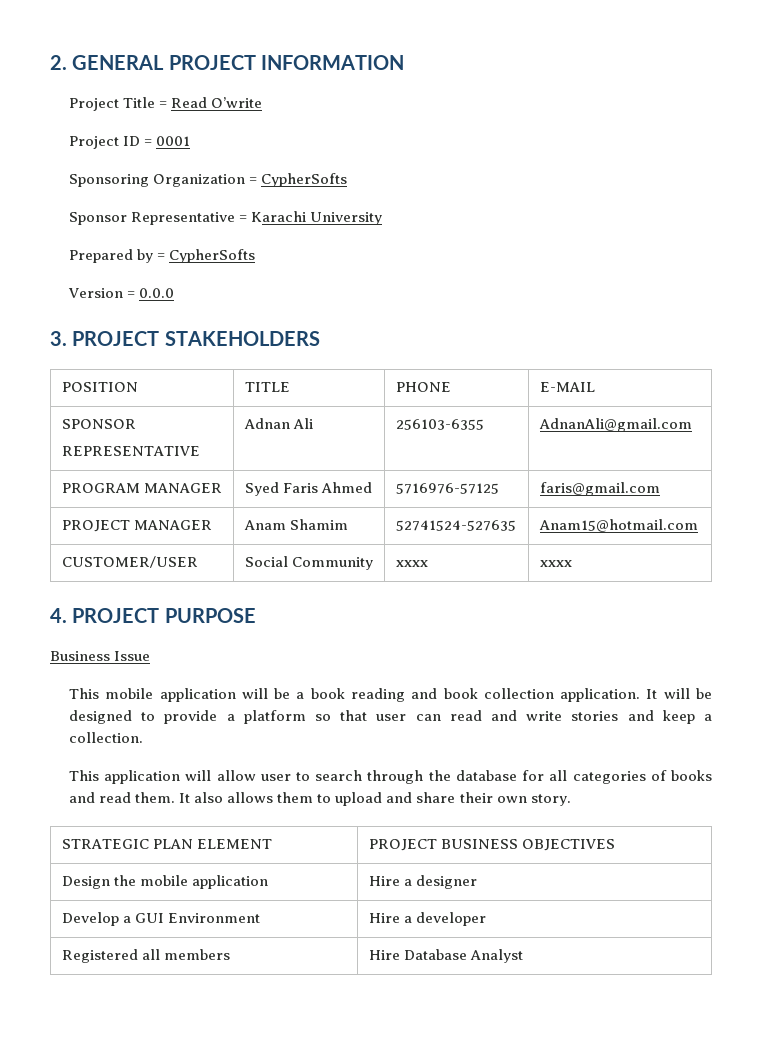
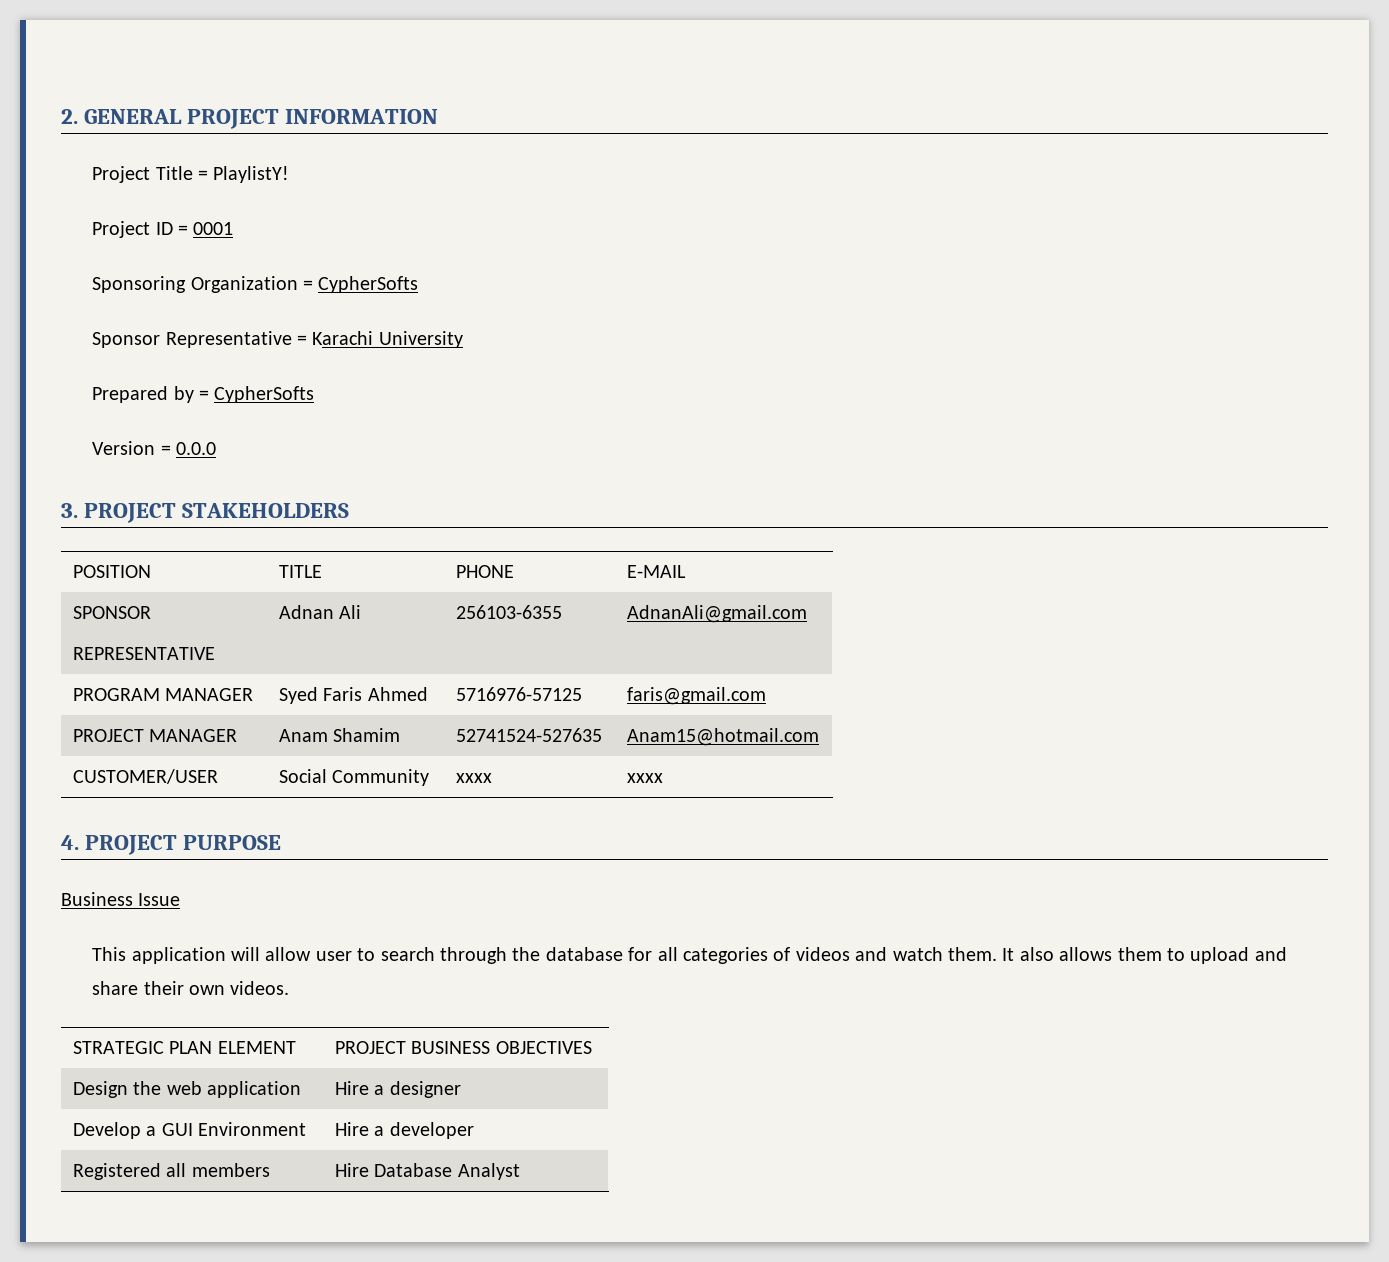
- Project Title = Read O’write
+ Project Title = PlaylistY!
- This mobile application will be a book reading and book collection application. It will be designed to provide a platform so that user can read and write stories and keep a collection.
- This application will allow user to search through the database for all categories of books and read them.
+ This application will allow user to search through the database for all categories of videos and watch them.
- It also allows them to upload and share their own story.
+ It also allows them to upload and share their own videos.
- Design the mobile application | Hire a designer
+ Design the web application | Hire a designer

